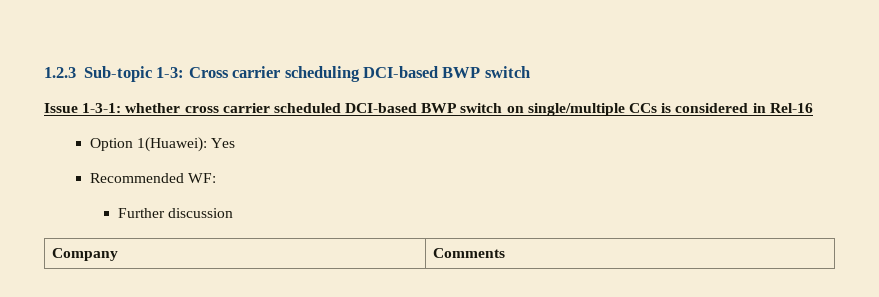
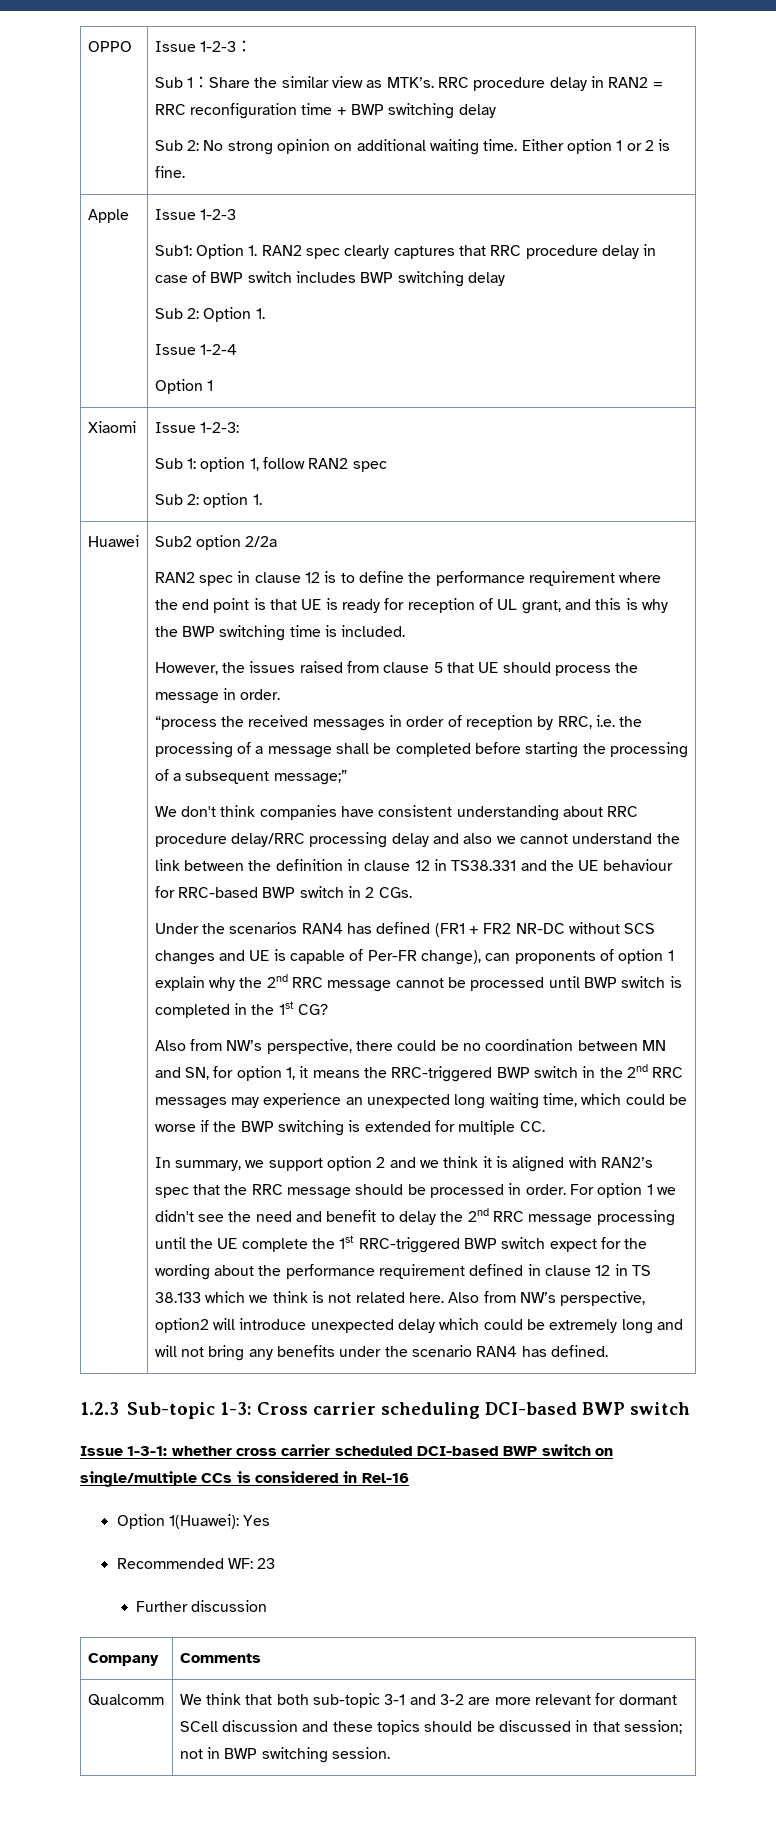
+ OPPO | Issue 1-2-3：
+ Sub 1：Share the similar view as MTK’s. RRC procedure delay in RAN2 = RRC reconfiguration time + BWP switching delay
+ Sub 2: No strong opinion on additional waiting time. Either option 1 or 2 is fine.
+ Apple | Issue 1-2-3
+ Sub1: Option 1. RAN2 spec clearly captures that RRC procedure delay in case of BWP switch includes BWP switching delay
+ Sub 2: Option 1.
+ Issue 1-2-4
+ Option 1
+ Xiaomi | Issue 1-2-3:
+ Sub 1: option 1, follow RAN2 spec
+ Sub 2: option 1.
+ Huawei | Sub2 option 2/2a
+ RAN2 spec in clause 12 is to define the performance requirement where the end point is that UE is ready for reception of UL grant, and this is why the BWP switching time is included.
+ However, the issues raised from clause 5 that UE should process the message in order.
+ “process the received messages in order of reception by RRC, i.e. the processing of a message shall be completed before starting the processing of a subsequent message;”
+ We don't think companies have consistent understanding about RRC procedure delay/RRC processing delay and also we cannot understand the link between the definition in clause 12 in TS38.331 and the UE behaviour for RRC-based BWP switch in 2 CGs.
+ Under the scenarios RAN4 has defined (FR1 + FR2 NR-DC without SCS changes and UE is capable of Per-FR change), can proponents of option 1 explain why the 2nd RRC message cannot be processed until BWP switch is completed in the 1st CG?
+ Also from NW’s perspective, there could be no coordination between MN and SN, for option 1, it means the RRC-triggered BWP switch in the 2nd RRC messages may experience an unexpected long waiting time, which could be worse if the BWP switching is extended for multiple CC.
+ In summary, we support option 2 and we think it is aligned with RAN2’s spec that the RRC message should be processed in order. For option 1 we didn't see the need and benefit to delay the 2nd RRC message processing until the UE complete the 1st RRC-triggered BWP switch expect for the wording about the performance requirement defined in clause 12 in TS 38.133 which we think is not related here. Also from NW’s perspective, option2 will introduce unexpected delay which could be extremely long and will not bring any benefits under the scenario RAN4 has defined.
- Recommended WF:
+ Recommended WF: 23
+ Qualcomm | We think that both sub-topic 3-1 and 3-2 are more relevant for dormant SCell discussion and these topics should be discussed in that session; not in BWP switching session.

